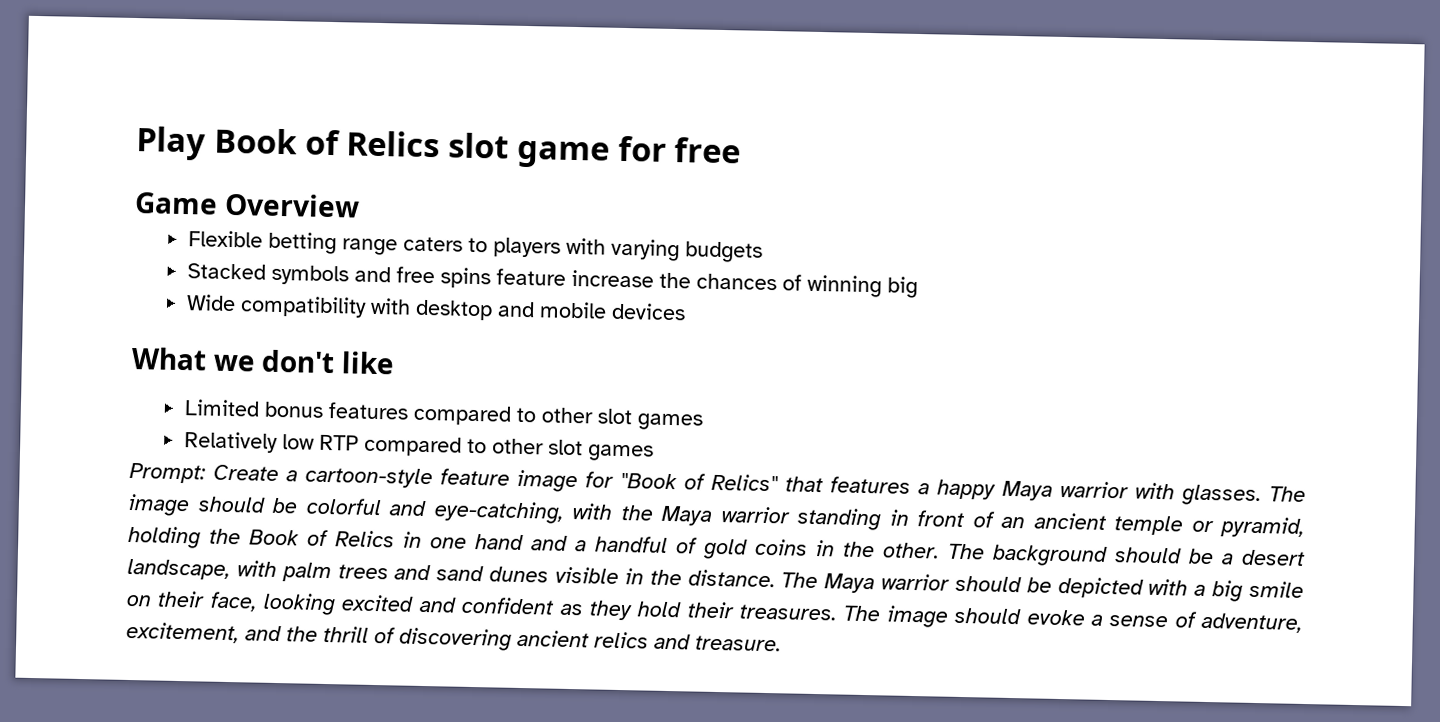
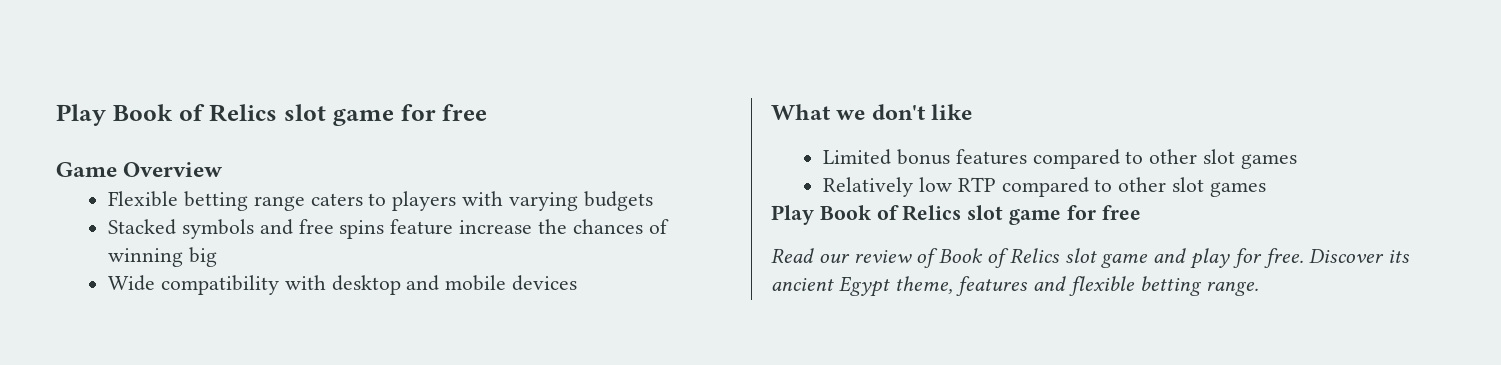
  Relatively low RTP compared to other slot games
- Prompt: Create a cartoon-style feature image for "Book of Relics" that features a happy Maya warrior with glasses. The image should be colorful and eye-catching, with the Maya warrior standing in front of an ancient temple or pyramid, holding the Book of Relics in one hand and a handful of gold coins in the other. The background should be a desert landscape, with palm trees and sand dunes visible in the distance. The Maya warrior should be depicted with a big smile on their face, looking excited and confident as they hold their treasures. The image should evoke a sense of adventure, excitement, and the thrill of discovering ancient relics and treasure.
+ Play Book of Relics slot game for free
+ Read our review of Book of Relics slot game and play for free. Discover its ancient Egypt theme, features and flexible betting range.

